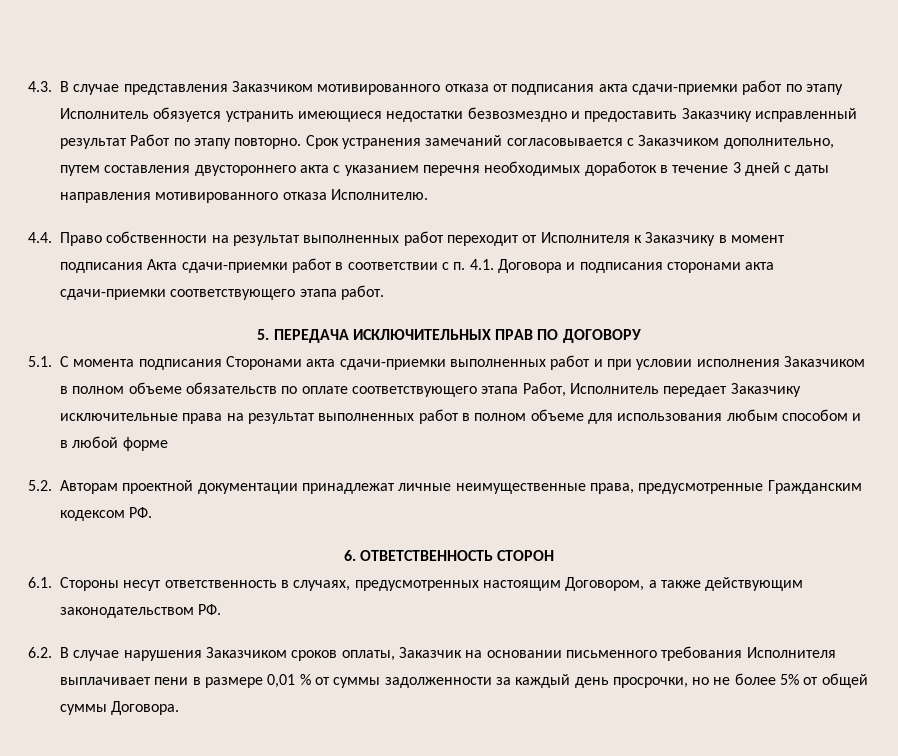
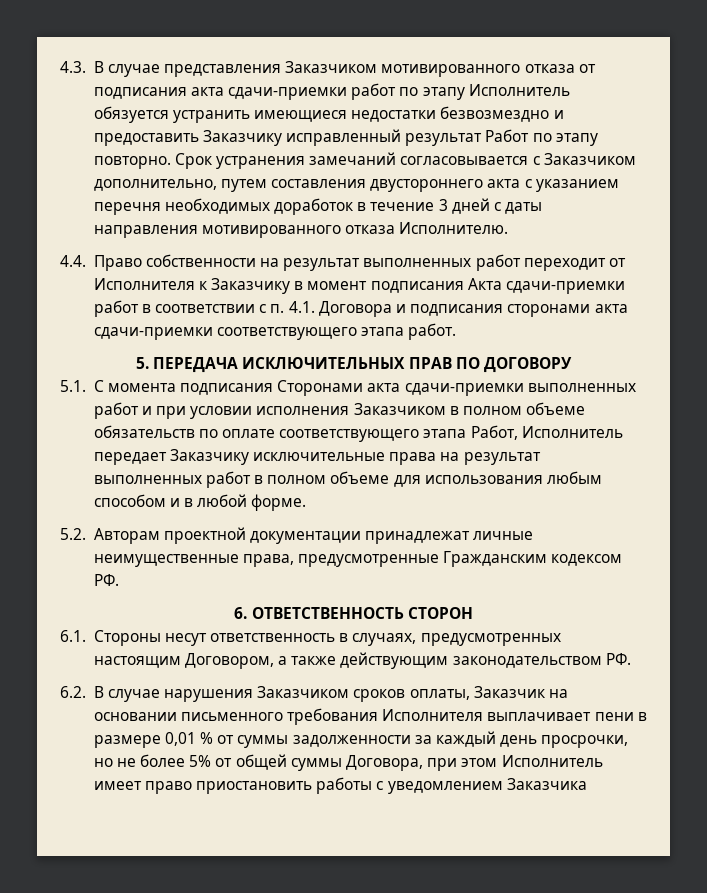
- 5.1. С момента подписания Сторонами акта сдачи-приемки выполненных работ и при условии исполнения Заказчиком в полном объеме обязательств по оплате соответствующего этапа Работ, Исполнитель передает Заказчику исключительные права на результат выполненных работ в полном объеме для использования любым способом и в любой форме
+ 5.1. С момента подписания Сторонами акта сдачи-приемки выполненных работ и при условии исполнения Заказчиком в полном объеме обязательств по оплате соответствующего этапа Работ, Исполнитель передает Заказчику исключительные права на результат выполненных работ в полном объеме для использования любым способом и в любой форме.
- 6.2. В случае нарушения Заказчиком сроков оплаты, Заказчик на основании письменного требования Исполнителя выплачивает пени в размере 0,01 % от суммы задолженности за каждый день просрочки, но не более 5% от общей суммы Договора.
+ 6.2. В случае нарушения Заказчиком сроков оплаты, Заказчик на основании письменного требования Исполнителя выплачивает пени в размере 0,01 % от суммы задолженности за каждый день просрочки, но не более 5% от общей суммы Договора, при этом Исполнитель имеет право приостановить работы с уведомлением Заказчика

